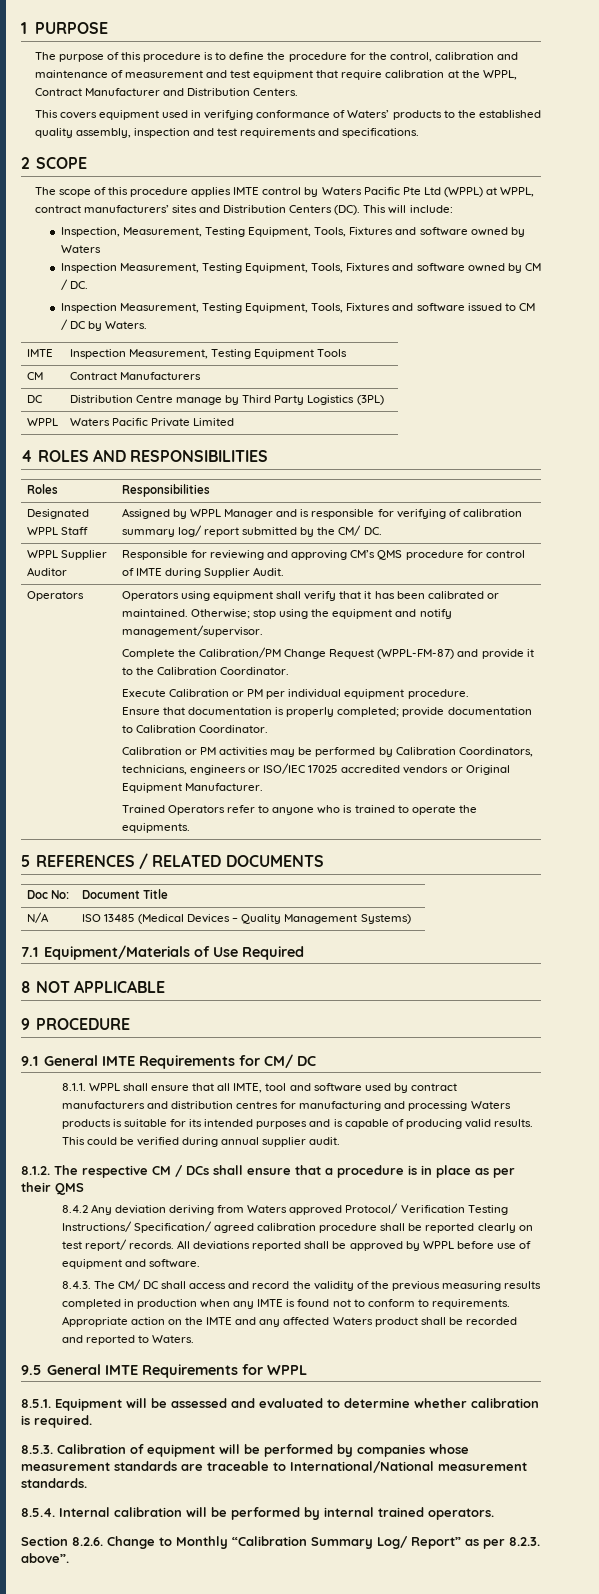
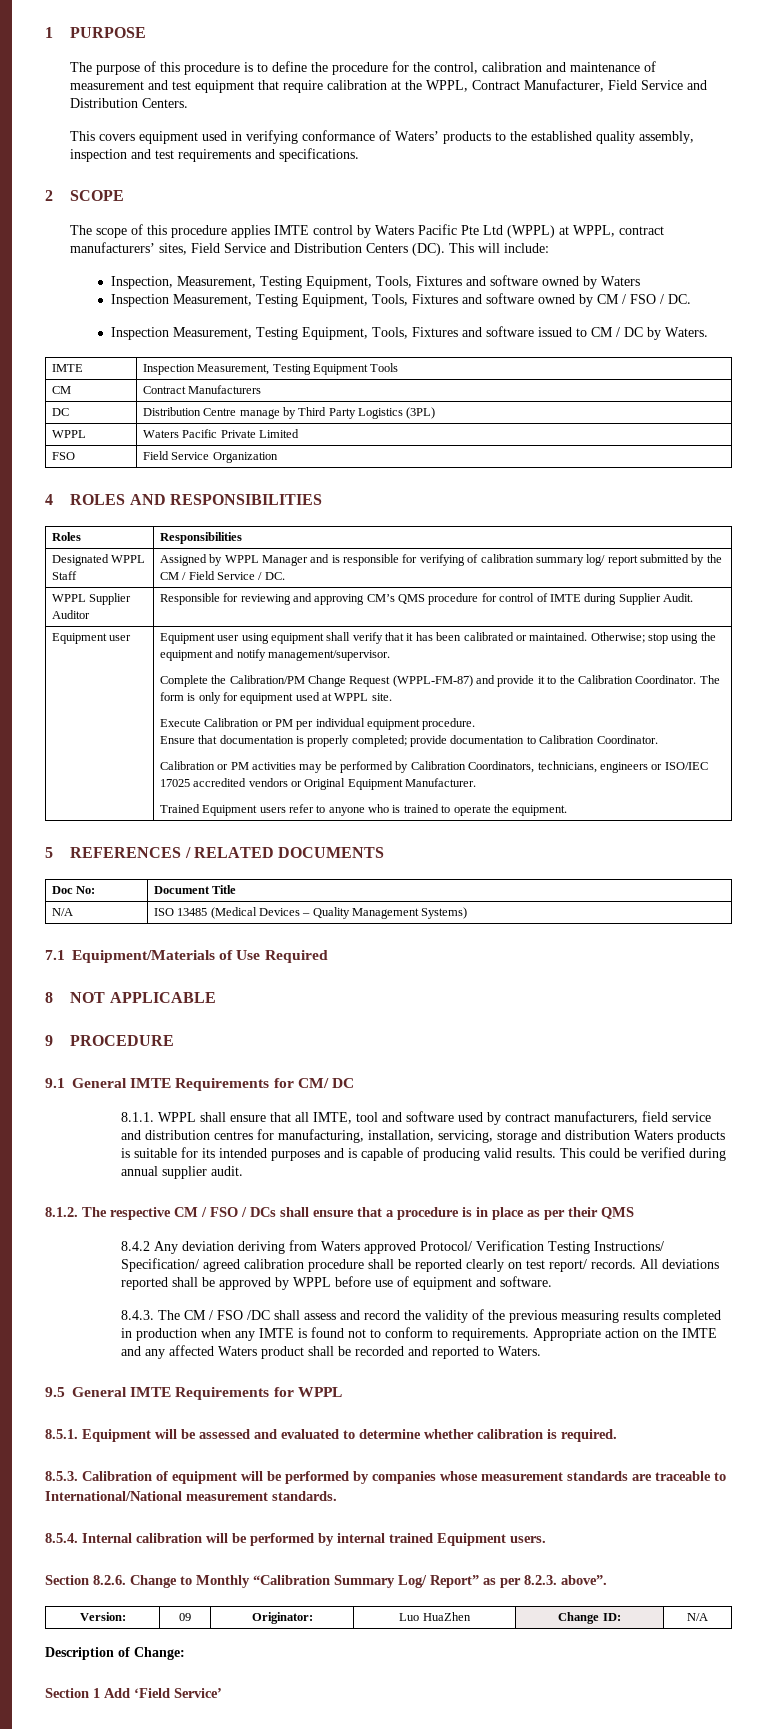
- The purpose of this procedure is to define the procedure for the control, calibration and maintenance of measurement and test equipment that require calibration at the WPPL, Contract Manufacturer and Distribution Centers.
+ The purpose of this procedure is to define the procedure for the control, calibration and maintenance of measurement and test equipment that require calibration at the WPPL, Contract Manufacturer, Field Service and Distribution Centers.
- The scope of this procedure applies IMTE control by Waters Pacific Pte Ltd (WPPL) at WPPL, contract manufacturers’ sites and Distribution Centers (DC). This will include:
+ The scope of this procedure applies IMTE control by Waters Pacific Pte Ltd (WPPL) at WPPL, contract manufacturers’ sites, Field Service and Distribution Centers (DC). This will include:
- Inspection Measurement, Testing Equipment, Tools, Fixtures and software owned by CM / DC.
+ Inspection Measurement, Testing Equipment, Tools, Fixtures and software owned by CM / FSO / DC.
+ FSO | Field Service Organization
- Designated WPPL Staff | Assigned by WPPL Manager and is responsible for verifying of calibration summary log/ report submitted by the CM/ DC.
+ Designated WPPL Staff | Assigned by WPPL Manager and is responsible for verifying of calibration summary log/ report submitted by the CM / Field Service / DC.
- Operators | Operators using equipment shall verify that it has been calibrated or maintained.
+ Equipment user | Equipment user using equipment shall verify that it has been calibrated or maintained.
+ The form is only for equipment used at WPPL site.
- Trained Operators refer to anyone who is trained to operate the equipments.
+ Trained Equipment users refer to anyone who is trained to operate the equipment.
- 8.1.1. WPPL shall ensure that all IMTE, tool and software used by contract manufacturers and distribution centres for manufacturing and processing Waters products is suitable for its intended purposes and is capable of producing valid results.
+ 8.1.1. WPPL shall ensure that all IMTE, tool and software used by contract manufacturers, field service and distribution centres for manufacturing, installation, servicing, storage and distribution Waters products is suitable for its intended purposes and is capable of producing valid results.
- 8.1.2. The respective CM / DCs shall ensure that a procedure is in place as per their QMS
+ 8.1.2. The respective CM / FSO / DCs shall ensure that a procedure is in place as per their QMS
- 8.4.3. The CM/ DC shall access and record the validity of the previous measuring results completed in production when any IMTE is found not to conform to requirements.
+ 8.4.3. The CM / FSO /DC shall assess and record the validity of the previous measuring results completed in production when any IMTE is found not to conform to requirements.
- 8.5.4. Internal calibration will be performed by internal trained operators.
+ 8.5.4. Internal calibration will be performed by internal trained Equipment users.
+ Version: | 09 | Originator: | Luo HuaZhen | Change ID: | N/A
+ Description of Change:
+ Section 1 Add ‘Field Service’

